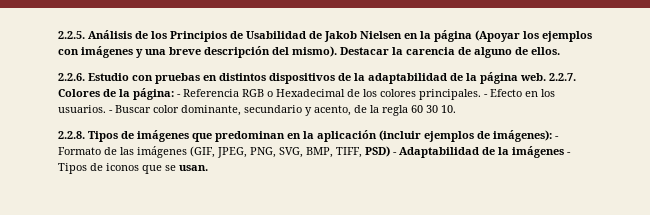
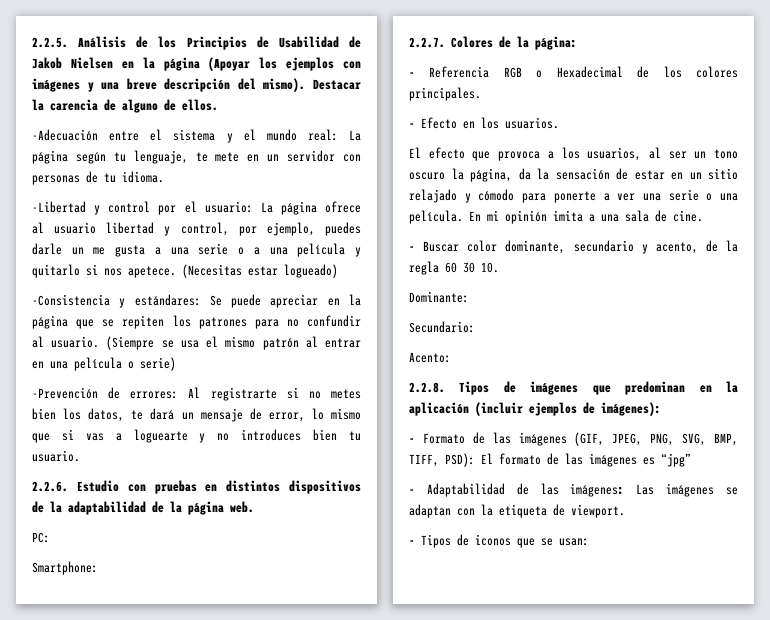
+ -Adecuación entre el sistema y el mundo real: La página según tu lenguaje, te mete en un servidor con personas de tu idioma.
+ -Libertad y control por el usuario: La página ofrece al usuario libertad y control, por ejemplo, puedes darle un me gusta a una serie o a una película y quitarlo si nos apetece. (Necesitas estar logueado)
+ -Consistencia y estándares: Se puede apreciar en la página que se repiten los patrones para no confundir al usuario. (Siempre se usa el mismo patrón al entrar en una película o serie)
+ -Prevención de errores: Al registrarte si no metes bien los datos, te dará un mensaje de error, lo mismo que si vas a loguearte y no introduces bien tu usuario.
- 2.2.6. Estudio con pruebas en distintos dispositivos de la adaptabilidad de la página web. 2.2.7. Colores de la página: - Referencia RGB o Hexadecimal de los colores principales. - Efecto en los usuarios. - Buscar color dominante, secundario y acento, de la regla 60 30 10.
+ 2.2.6. Estudio con pruebas en distintos dispositivos de la adaptabilidad de la página web.
+ PC:
+ Smartphone:
+ 2.2.7. Colores de la página:
+ - Referencia RGB o Hexadecimal de los colores principales.
+ - Efecto en los usuarios.
+ El efecto que provoca a los usuarios, al ser un tono oscuro la página, da la sensación de estar en un sitio relajado y cómodo para ponerte a ver una serie o una película. En mi opinión imita a una sala de cine.
+ - Buscar color dominante, secundario y acento, de la regla 60 30 10.
+ Dominante:
+ Secundario:
+ Acento:
- 2.2.8. Tipos de imágenes que predominan en la aplicación (incluir ejemplos de imágenes): - Formato de las imágenes (GIF, JPEG, PNG, SVG, BMP, TIFF, PSD) - Adaptabilidad de la imágenes - Tipos de iconos que se usan.
+ 2.2.8. Tipos de imágenes que predominan en la aplicación (incluir ejemplos de imágenes):
+ - Formato de las imágenes (GIF, JPEG, PNG, SVG, BMP, TIFF, PSD): El formato de las imágenes es “jpg”
+ - Adaptabilidad de las imágenes: Las imágenes se adaptan con la etiqueta de viewport.
+ - Tipos de iconos que se usan:

